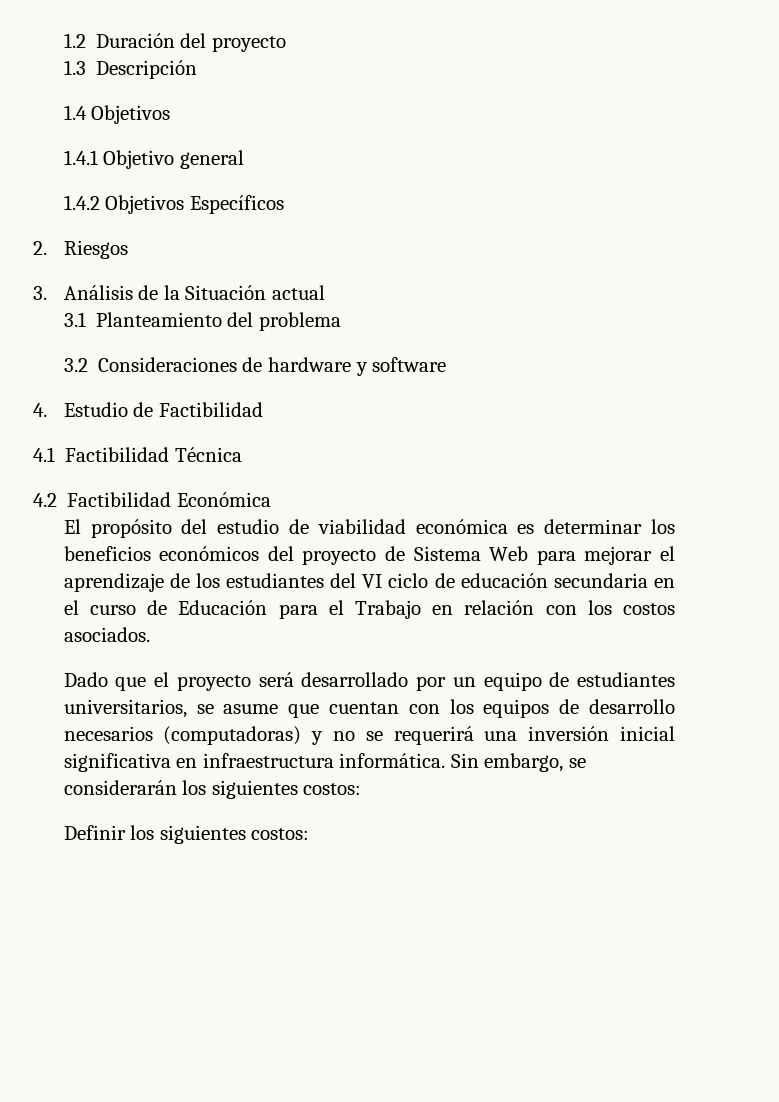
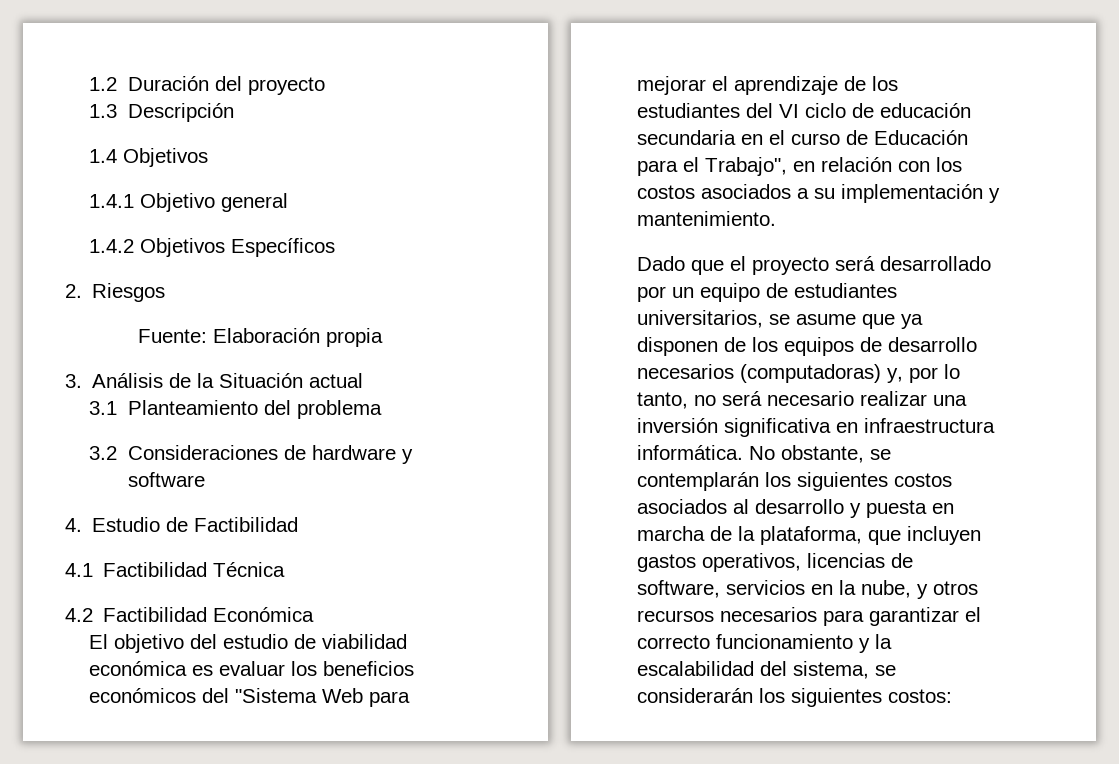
+ Fuente: Elaboración propia
- El propósito del estudio de viabilidad económica es determinar los beneficios económicos del proyecto de Sistema Web para mejorar el aprendizaje de los estudiantes del VI ciclo de educación secundaria en el curso de Educación para el Trabajo en relación con los costos asociados.
+ El objetivo del estudio de viabilidad económica es evaluar los beneficios económicos del "Sistema Web para mejorar el aprendizaje de los estudiantes del VI ciclo de educación secundaria en el curso de Educación para el Trabajo", en relación con los costos asociados a su implementación y mantenimiento.
- Dado que el proyecto será desarrollado por un equipo de estudiantes universitarios, se asume que cuentan con los equipos de desarrollo necesarios (computadoras) y no se requerirá una inversión inicial significativa en infraestructura informática.
+ Dado que el proyecto será desarrollado por un equipo de estudiantes universitarios, se asume que ya disponen de los equipos de desarrollo necesarios (computadoras) y, por lo tanto, no será necesario realizar una inversión significativa en infraestructura informática.
- Sin embargo, se considerarán los siguientes costos:
+ No obstante, se contemplarán los siguientes costos asociados al desarrollo y puesta en marcha de la plataforma, que incluyen gastos operativos, licencias de software, servicios en la nube, y otros recursos necesarios para garantizar el correcto funcionamiento y la escalabilidad del sistema, se considerarán los siguientes costos:
- Definir los siguientes costos:

